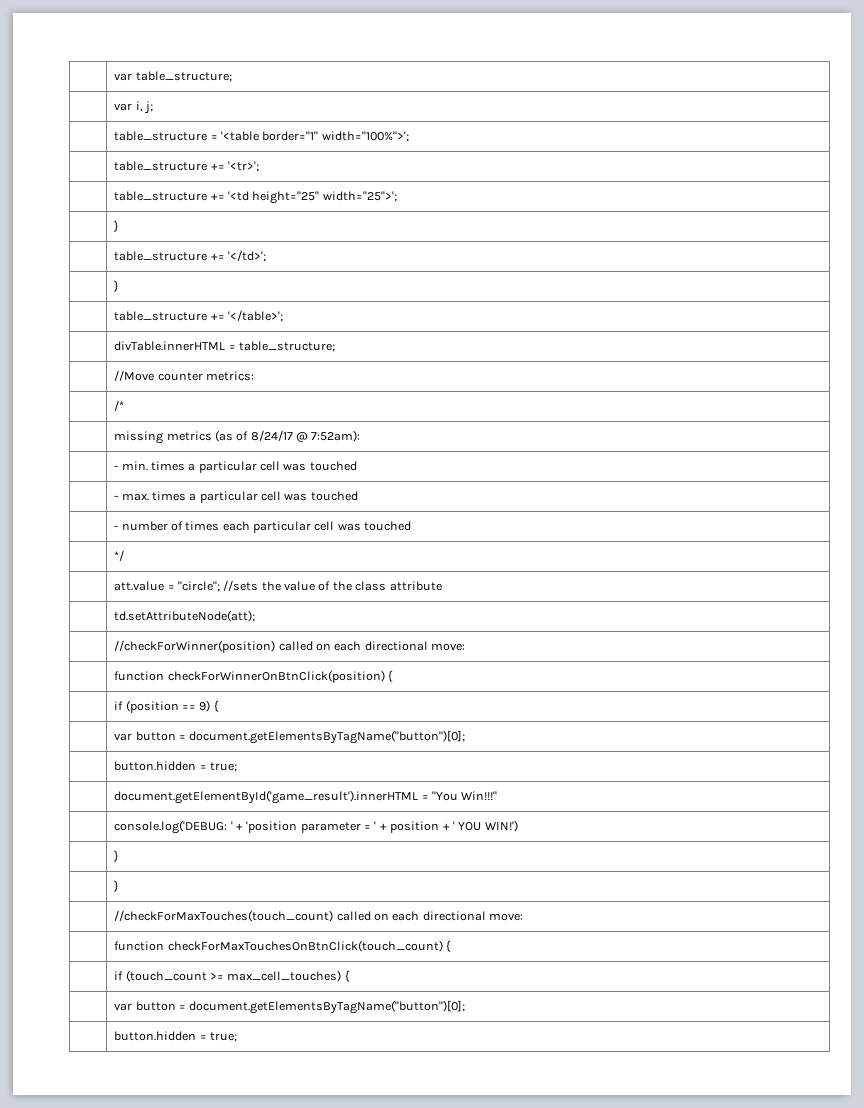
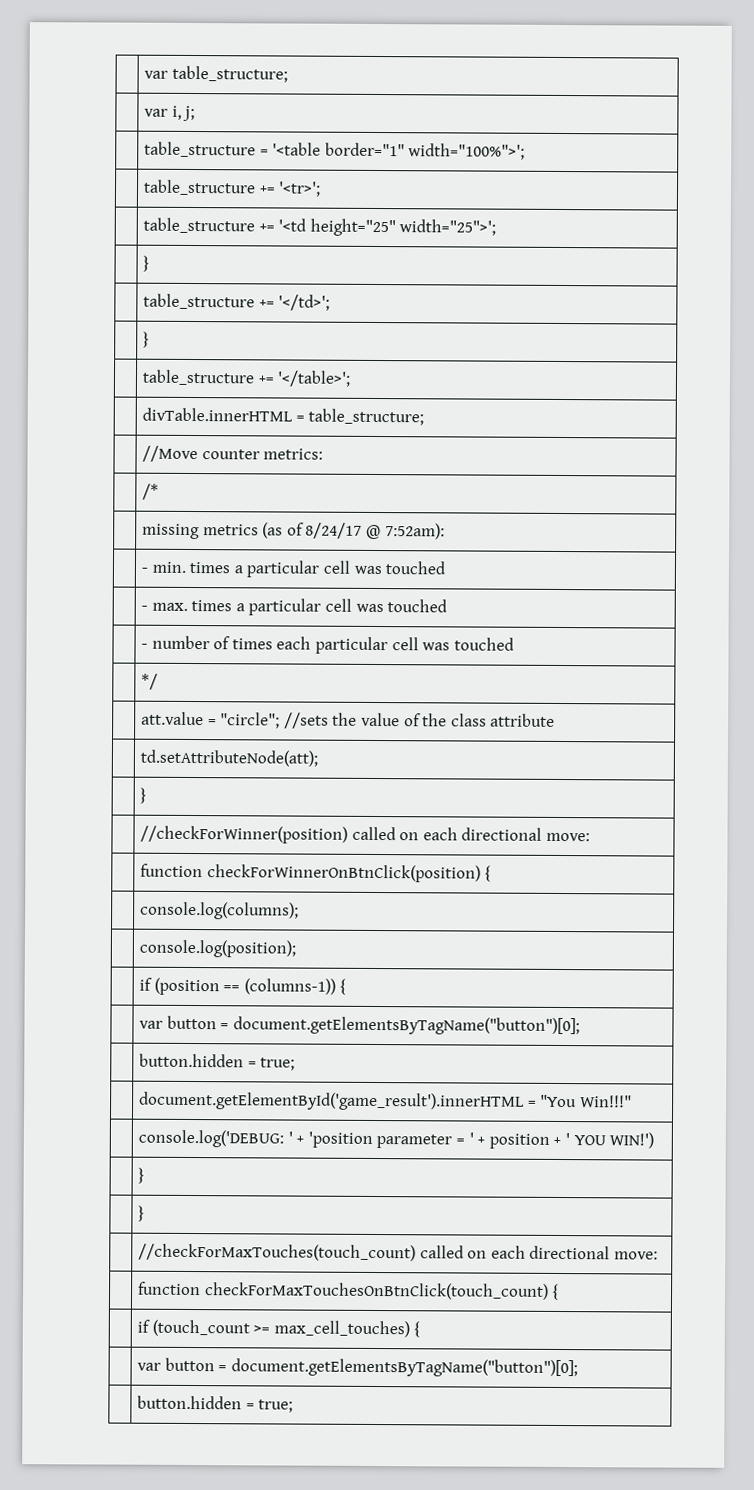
  | td.setAttributeNode(att);
+ | }
+ | console.log(columns);
+ | console.log(position);
- | if (position == 9) {
+ | if (position == (columns-1)) {

